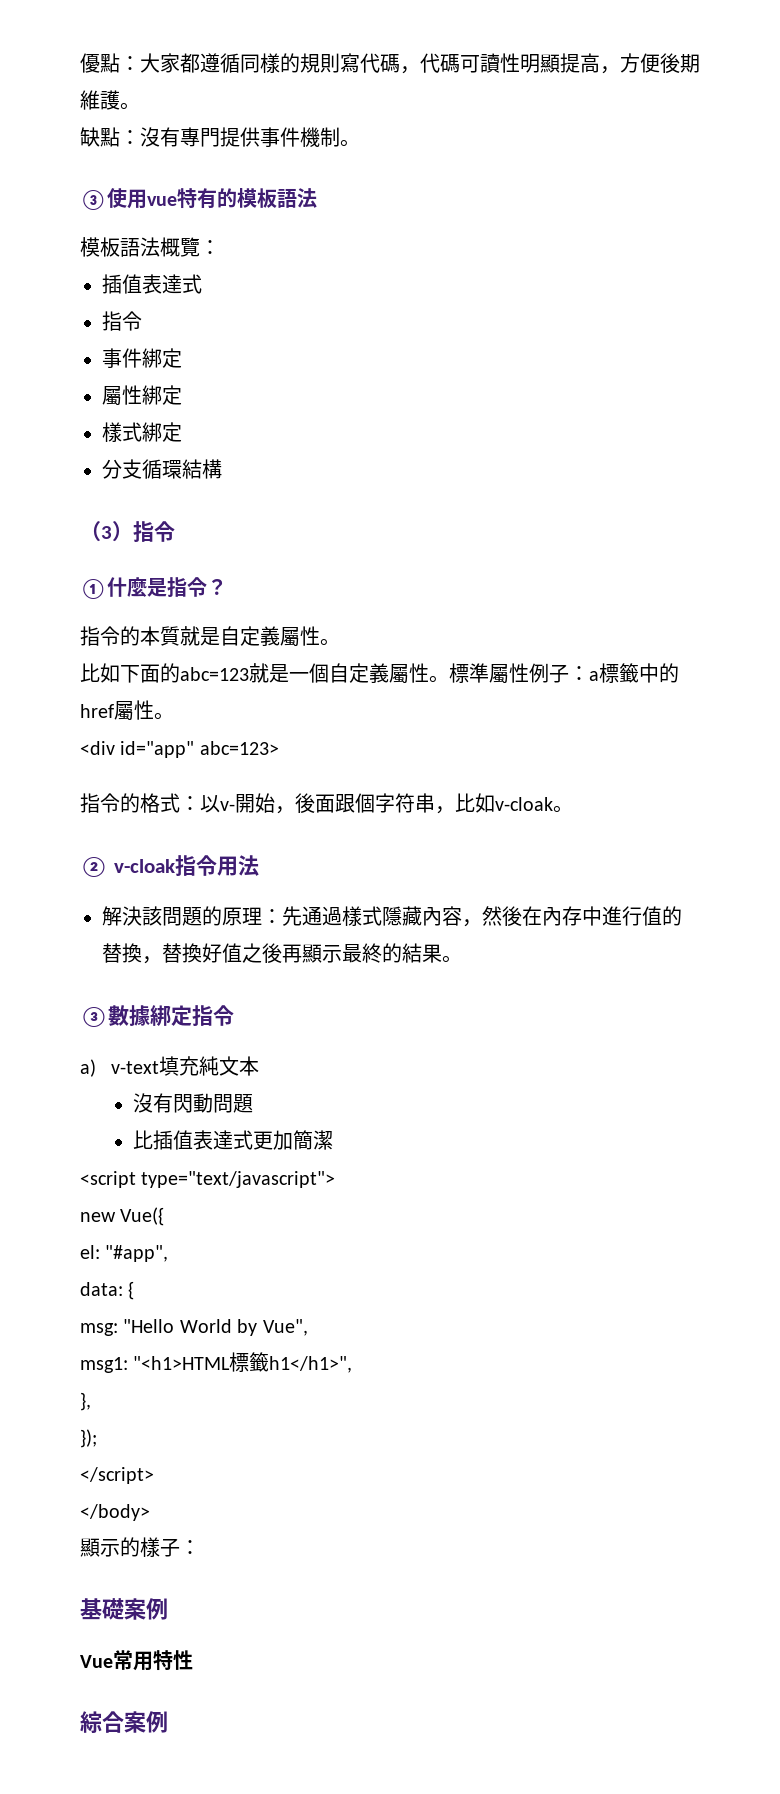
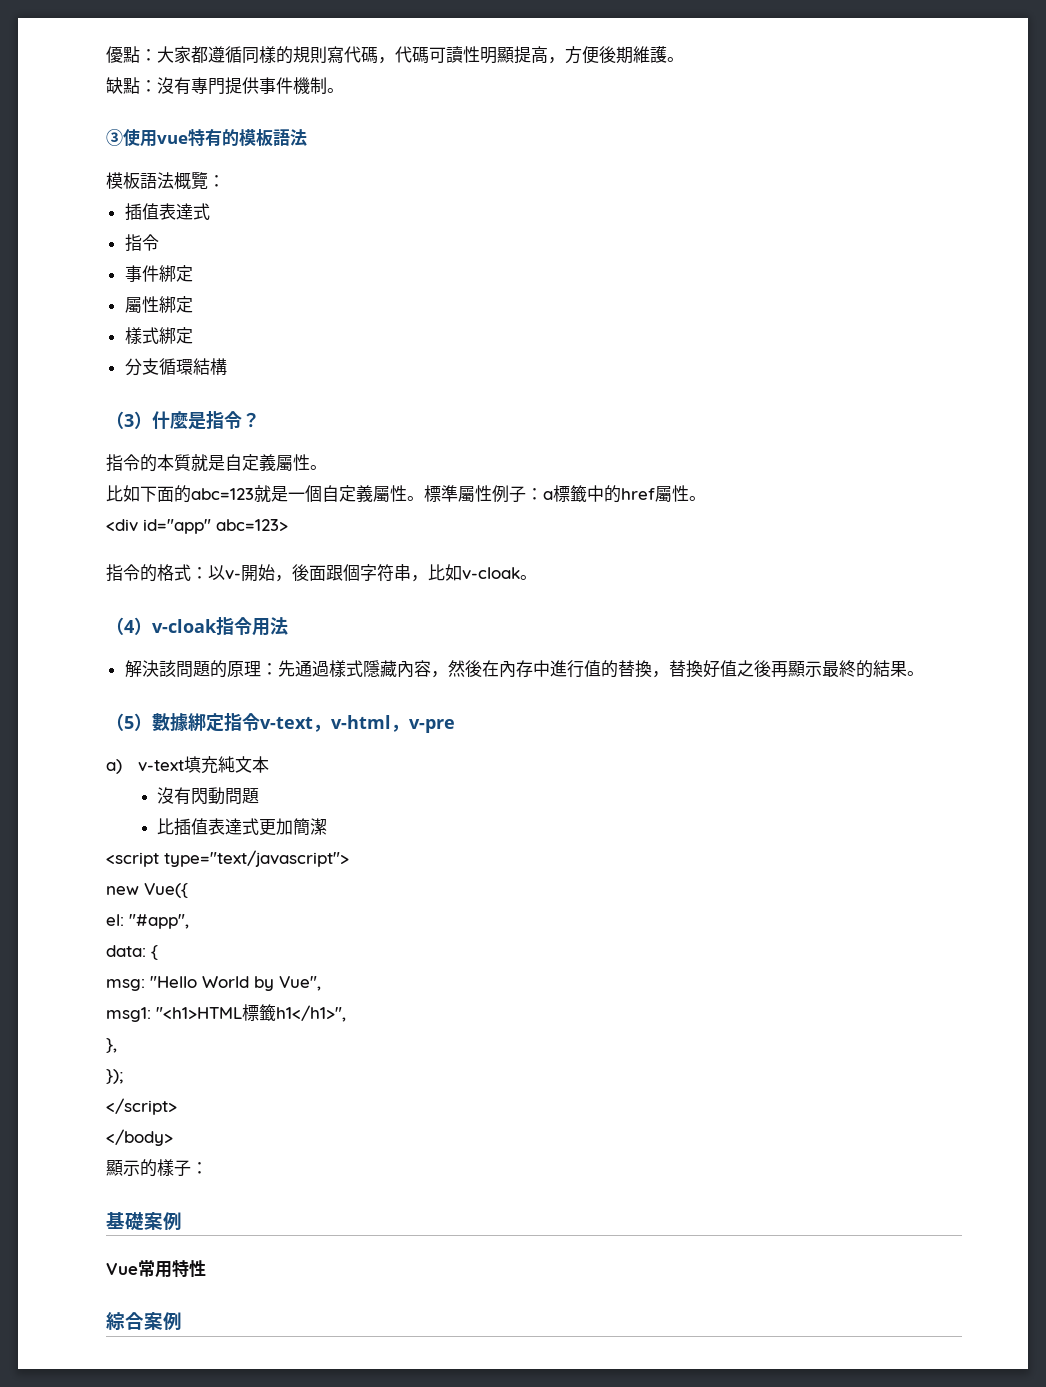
- （3）指令
- ①什麼是指令？
+ （3）什麼是指令？
- ② v-cloak指令用法
+ （4）v-cloak指令用法
- ③數據綁定指令
+ （5）數據綁定指令v-text，v-html，v-pre

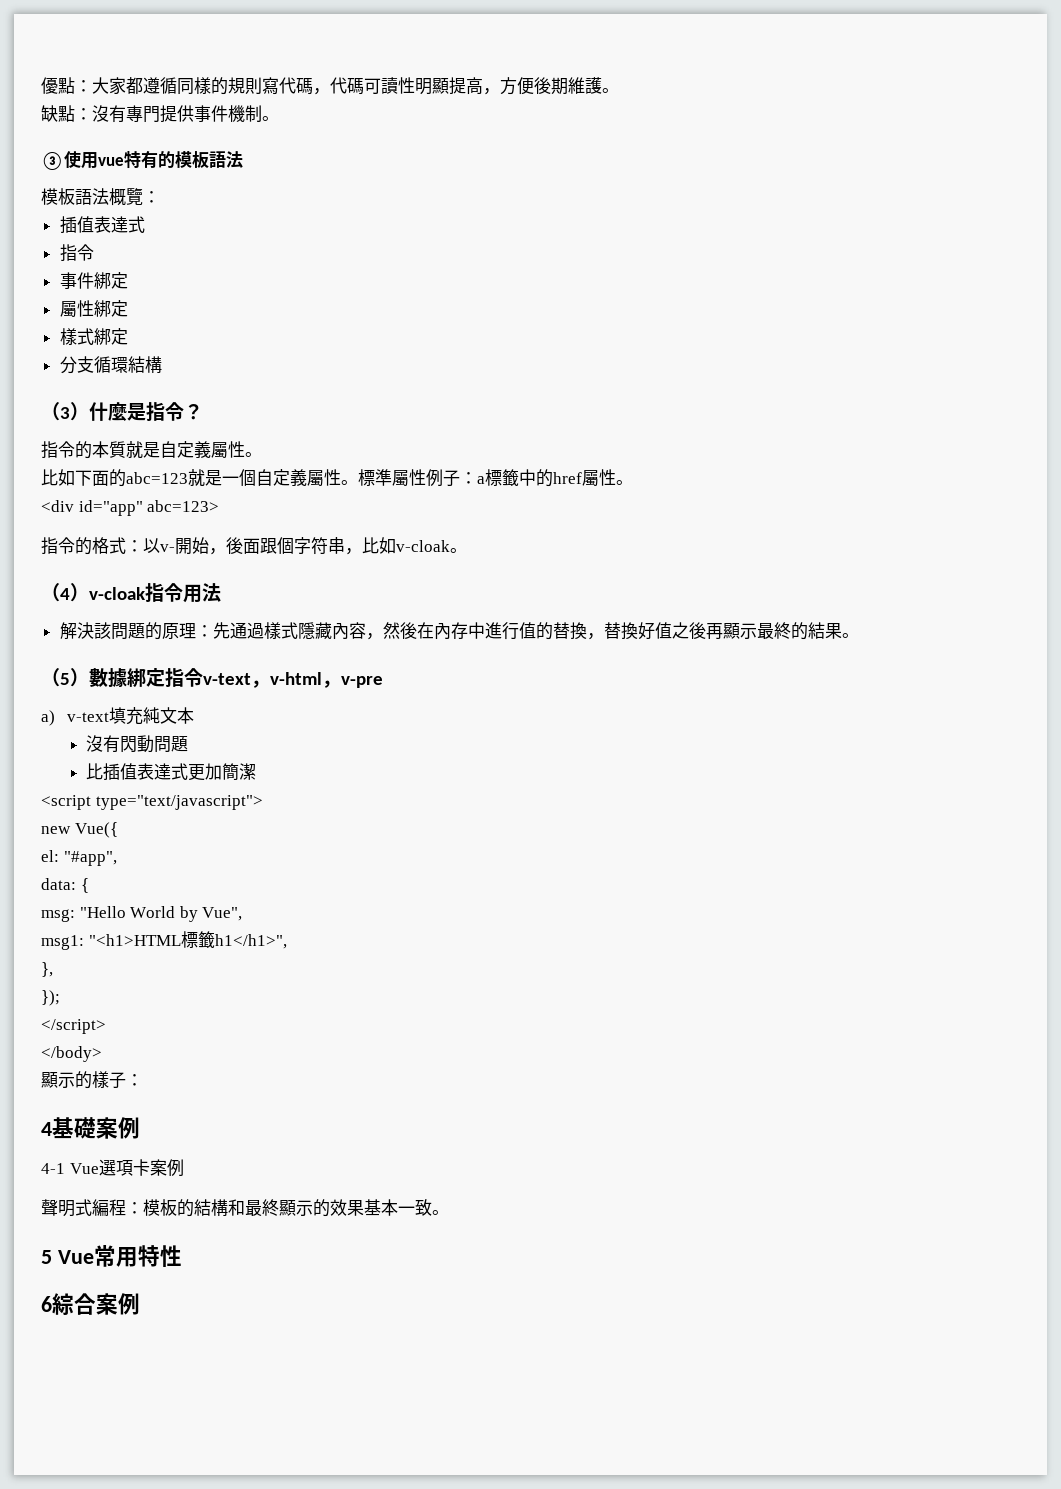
- 基礎案例
+ 4基礎案例
- Vue常用特性
+ 4-1 Vue選項卡案例
+ 聲明式編程：模板的結構和最終顯示的效果基本一致。
+ 5 Vue常用特性
- 綜合案例
+ 6綜合案例

